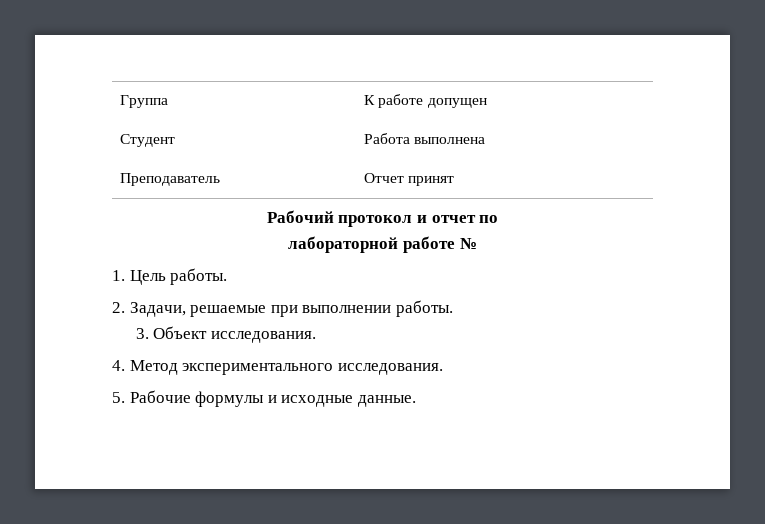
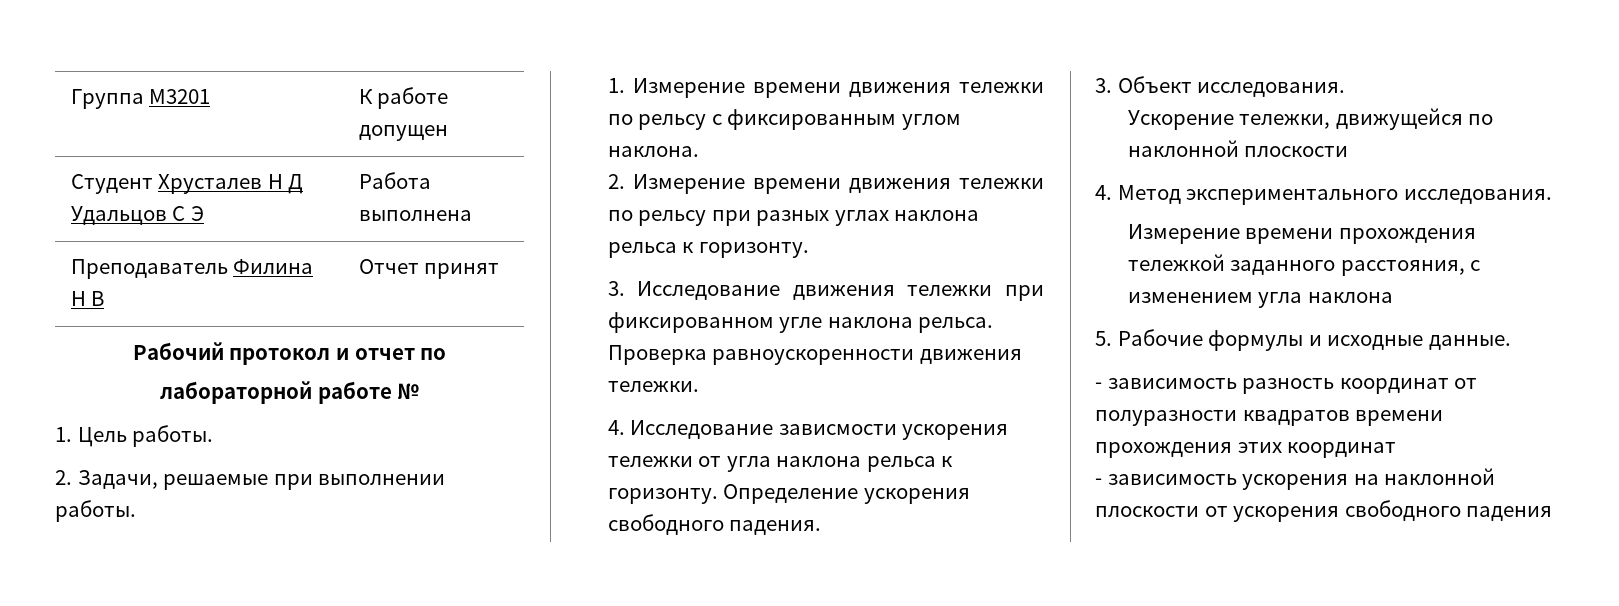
- Группа | К работе допущен
+ Группа М3201 | К работе допущен
- Студент | Работа выполнена
+ Студент Хрусталев Н Д Удальцов С Э | Работа выполнена
- Преподаватель | Отчет принят
+ Преподаватель Филина Н В | Отчет принят
+ 1. Измерение времени движения тележки по рельсу с фиксированным углом наклона.
+ 2. Измерение времени движения тележки по рельсу при разных углах наклона рельса к горизонту.
+ 3. Исследование движения тележки при фиксированном угле наклона рельса. Проверка равноускоренности движения тележки.
+ 4. Исследование зависмости ускорения тележки от угла наклона рельса к горизонту. Определение ускорения свободного падения.
  3. Объект исследования.
+ Ускорение тележки, движущейся по наклонной плоскости
  4. Метод экспериментального исследования.
+ Измерение времени прохождения тележкой заданного расстояния, с изменением угла наклона
+ - зависимость разность координат от полуразности квадратов времени прохождения этих координат
+ - зависимость ускорения на наклонной плоскости от ускорения свободного падения

